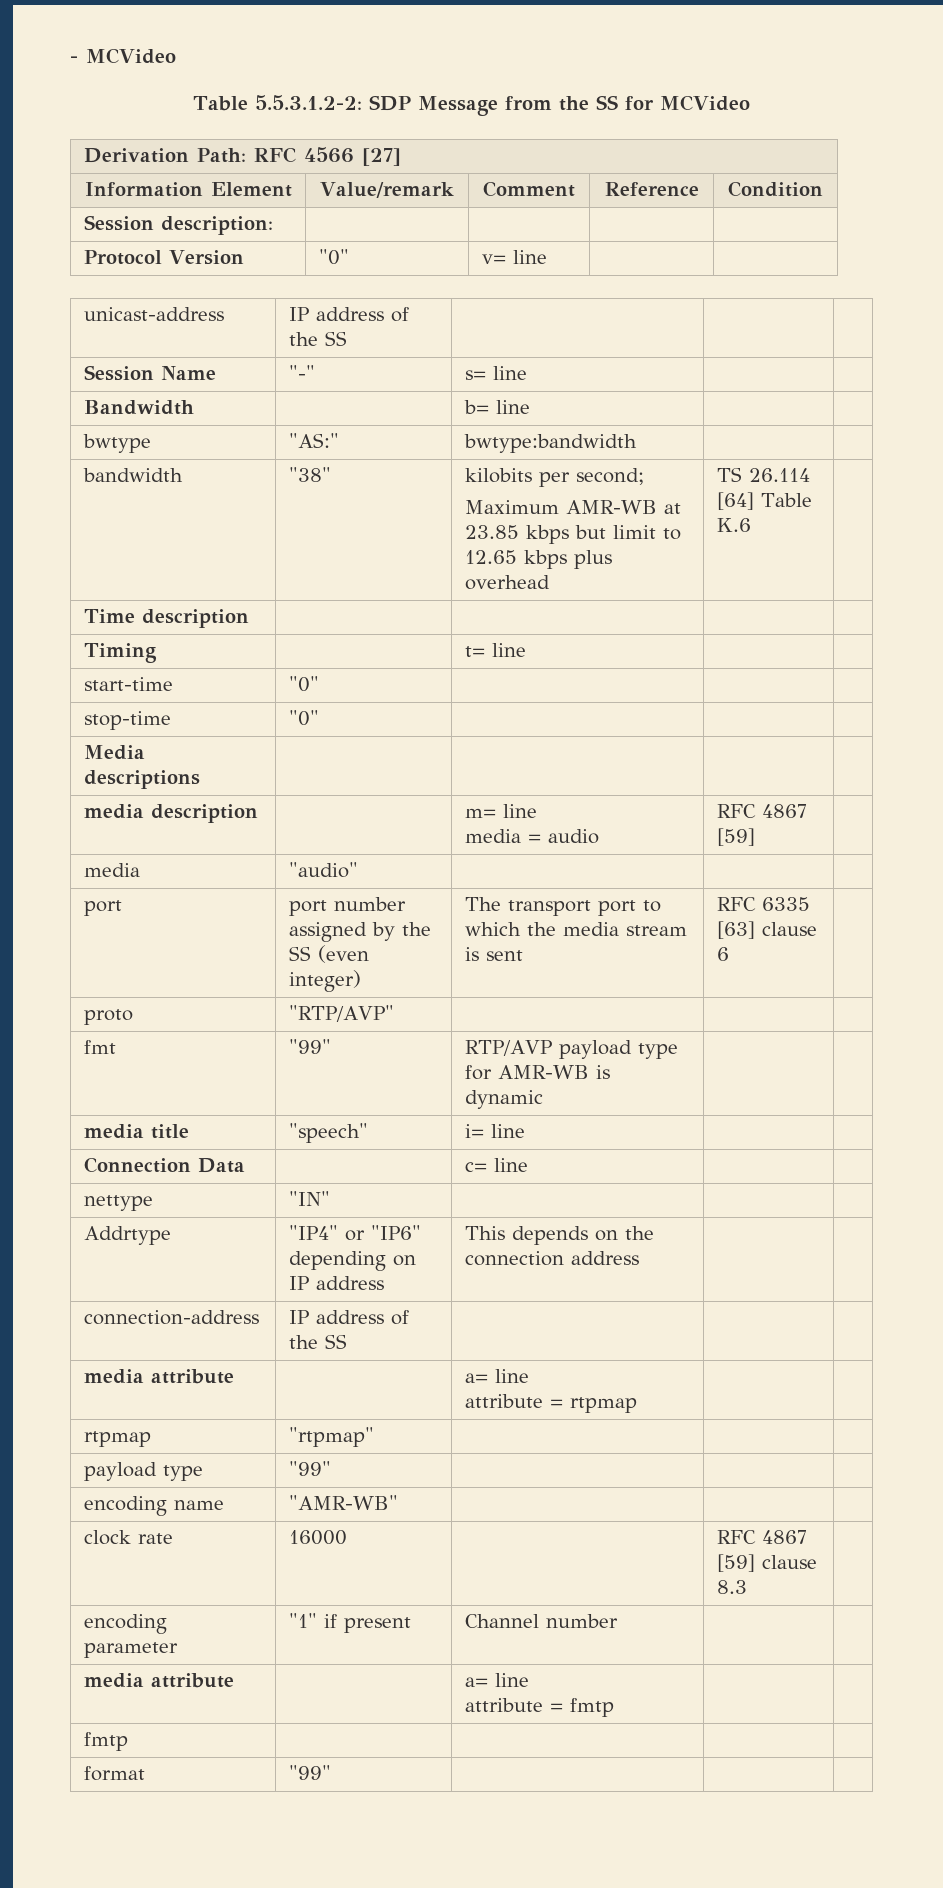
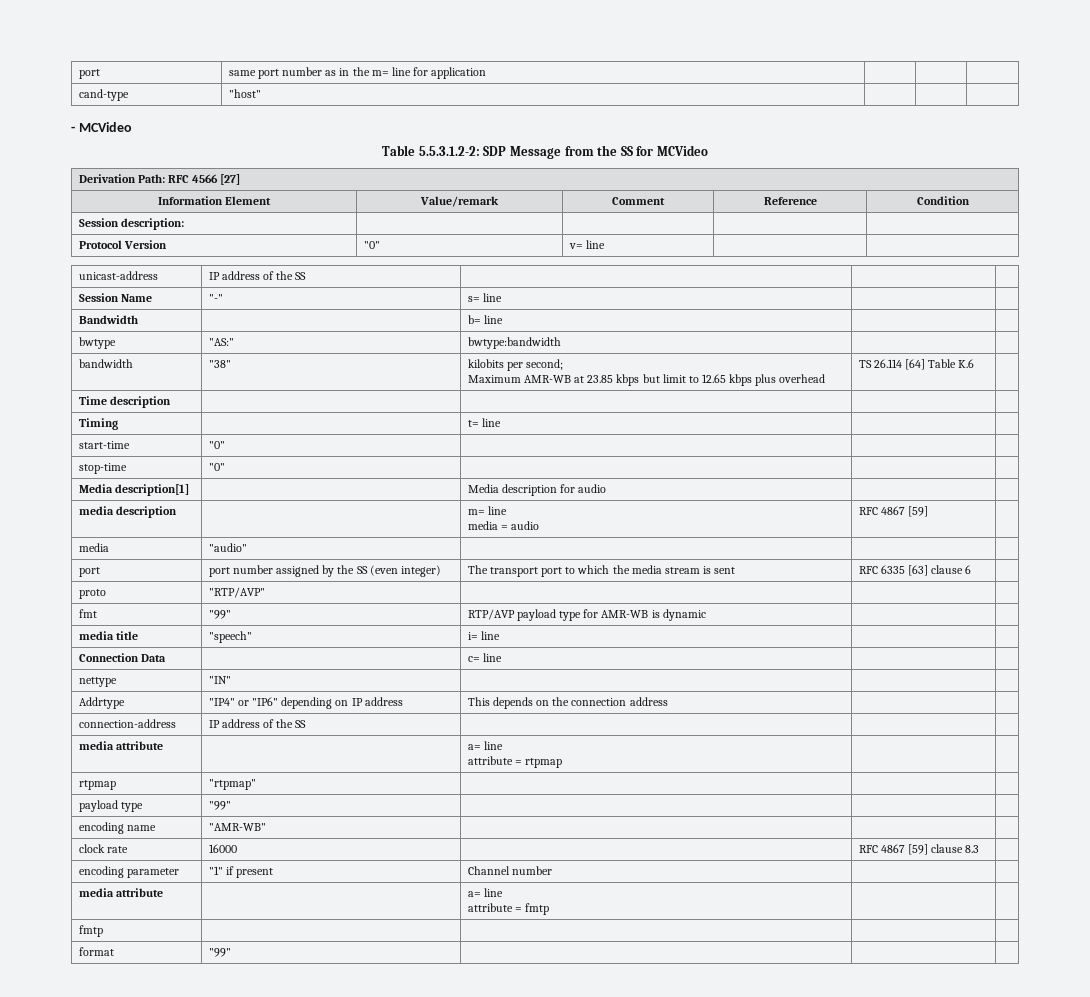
+ port | same port number as in the m= line for application | | |
+ cand-type | "host" | | |
- Media descriptions | | | |
+ Media description[1] | | Media description for audio | |

